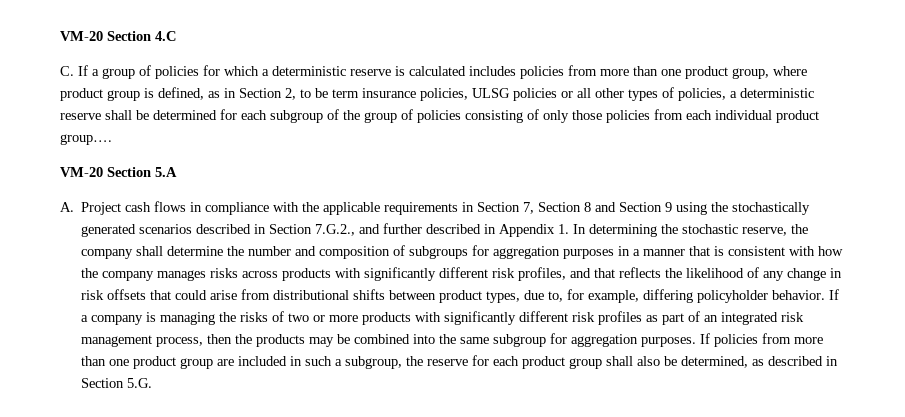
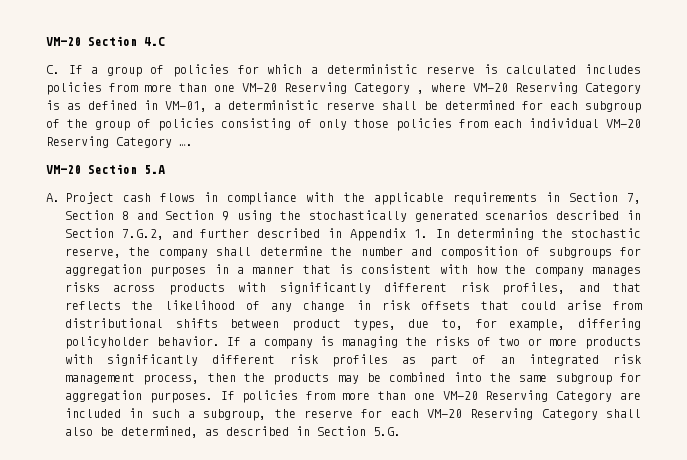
- C. If a group of policies for which a deterministic reserve is calculated includes policies from more than one product group, where product group is defined, as in Section 2, to be term insurance policies, ULSG policies or all other types of policies, a deterministic reserve shall be determined for each subgroup of the group of policies consisting of only those policies from each individual product group….
+ C. If a group of policies for which a deterministic reserve is calculated includes policies from more than one VM-20 Reserving Category , where VM-20 Reserving Category is as defined in VM-01, a deterministic reserve shall be determined for each subgroup of the group of policies consisting of only those policies from each individual VM-20 Reserving Category ….
- A. Project cash flows in compliance with the applicable requirements in Section 7, Section 8 and Section 9 using the stochastically generated scenarios described in Section 7.G.2., and further described in Appendix 1. In determining the stochastic reserve, the company shall determine the number and composition of subgroups for aggregation purposes in a manner that is consistent with how the company manages risks across products with significantly different risk profiles, and that reflects the likelihood of any change in risk offsets that could arise from distributional shifts between product types, due to, for example, differing policyholder behavior.
+ A. Project cash flows in compliance with the applicable requirements in Section 7, Section 8 and Section 9 using the stochastically generated scenarios described in Section 7.G.2, and further described in Appendix 1. In determining the stochastic reserve, the company shall determine the number and composition of subgroups for aggregation purposes in a manner that is consistent with how the company manages risks across products with significantly different risk profiles, and that reflects the likelihood of any change in risk offsets that could arise from distributional shifts between product types, due to, for example, differing policyholder behavior.
- If policies from more than one product group are included in such a subgroup, the reserve for each product group shall also be determined, as described in Section 5.G.
+ If policies from more than one VM-20 Reserving Category are included in such a subgroup, the reserve for each VM-20 Reserving Category shall also be determined, as described in Section 5.G.

